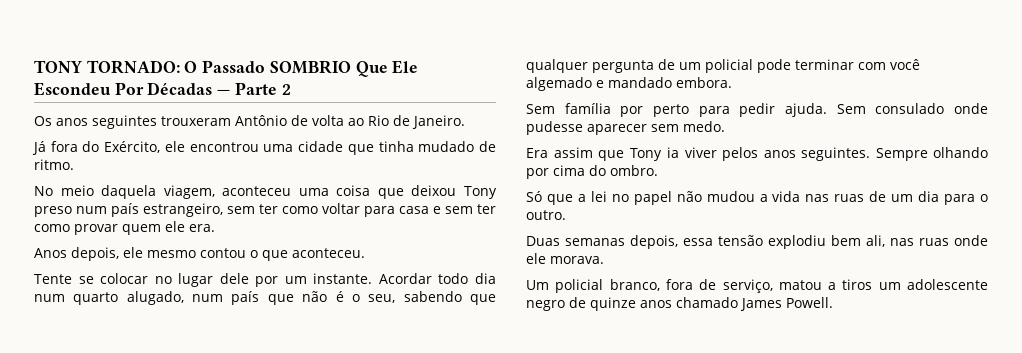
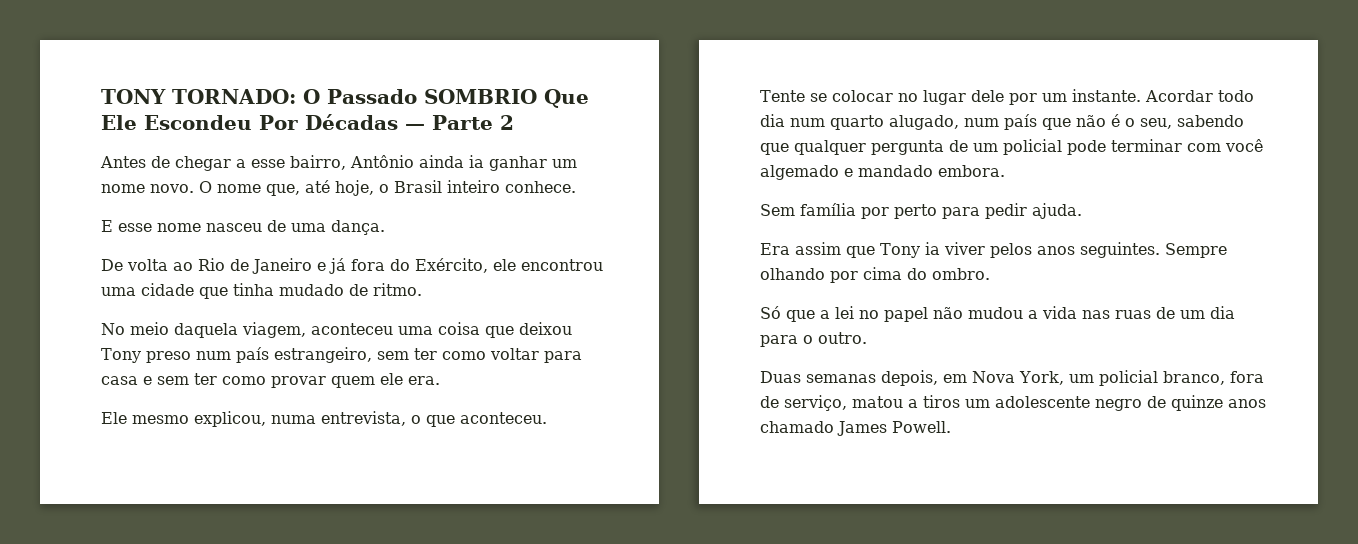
- Os anos seguintes trouxeram Antônio de volta ao Rio de Janeiro.
- Já fora do Exército, ele encontrou uma cidade que tinha mudado de ritmo.
+ Antes de chegar a esse bairro, Antônio ainda ia ganhar um nome novo. O nome que, até hoje, o Brasil inteiro conhece.
+ E esse nome nasceu de uma dança.
+ De volta ao Rio de Janeiro e já fora do Exército, ele encontrou uma cidade que tinha mudado de ritmo.
- Anos depois, ele mesmo contou o que aconteceu.
+ Ele mesmo explicou, numa entrevista, o que aconteceu.
- Sem consulado onde pudesse aparecer sem medo.
- Duas semanas depois, essa tensão explodiu bem ali, nas ruas onde ele morava.
- Um policial branco, fora de serviço, matou a tiros um adolescente negro de quinze anos chamado James Powell.
+ Duas semanas depois, em Nova York, um policial branco, fora de serviço, matou a tiros um adolescente negro de quinze anos chamado James Powell.

